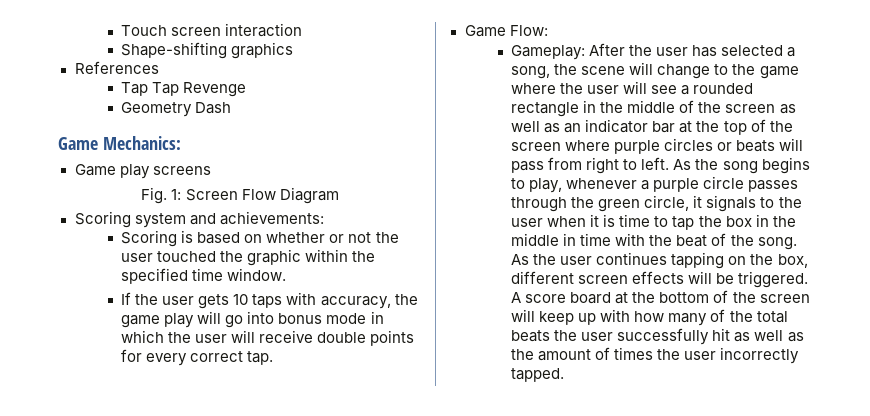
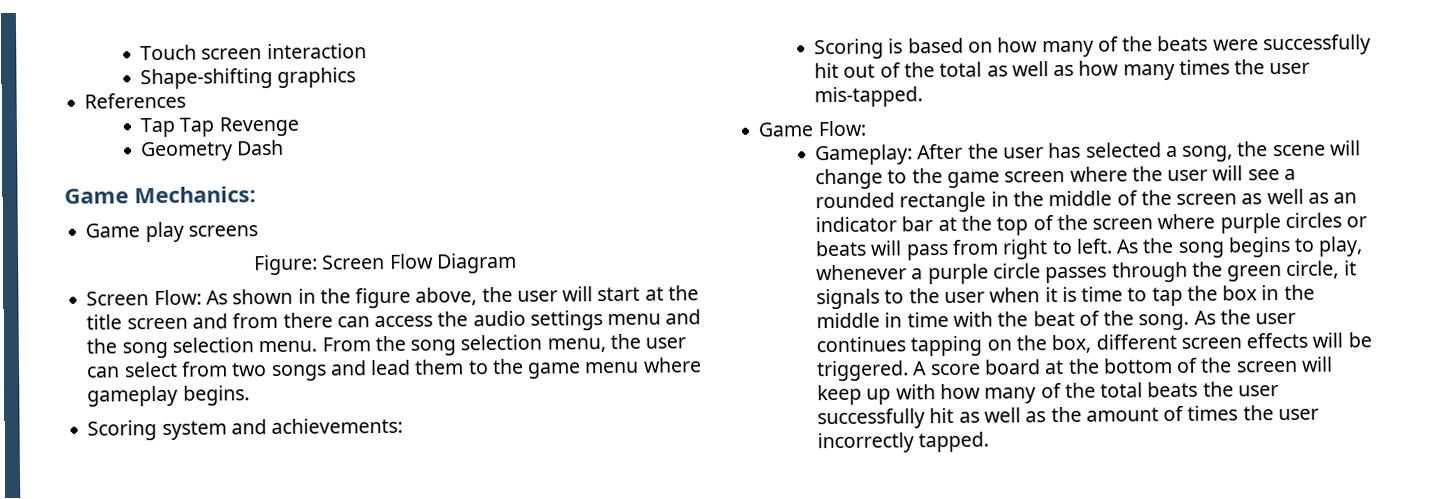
- Fig. 1: Screen Flow Diagram
+ Figure: Screen Flow Diagram
+ Screen Flow: As shown in the figure above, the user will start at the title screen and from there can access the audio settings menu and the song selection menu. From the song selection menu, the user can select from two songs and lead them to the game menu where gameplay begins.
- Scoring is based on whether or not the user touched the graphic within the specified time window.
- If the user gets 10 taps with accuracy, the game play will go into bonus mode in which the user will receive double points for every correct tap.
+ Scoring is based on how many of the beats were successfully hit out of the total as well as how many times the user mis-tapped.
- Gameplay: After the user has selected a song, the scene will change to the game where the user will see a rounded rectangle in the middle of the screen as well as an indicator bar at the top of the screen where purple circles or beats will pass from right to left.
+ Gameplay: After the user has selected a song, the scene will change to the game screen where the user will see a rounded rectangle in the middle of the screen as well as an indicator bar at the top of the screen where purple circles or beats will pass from right to left.

